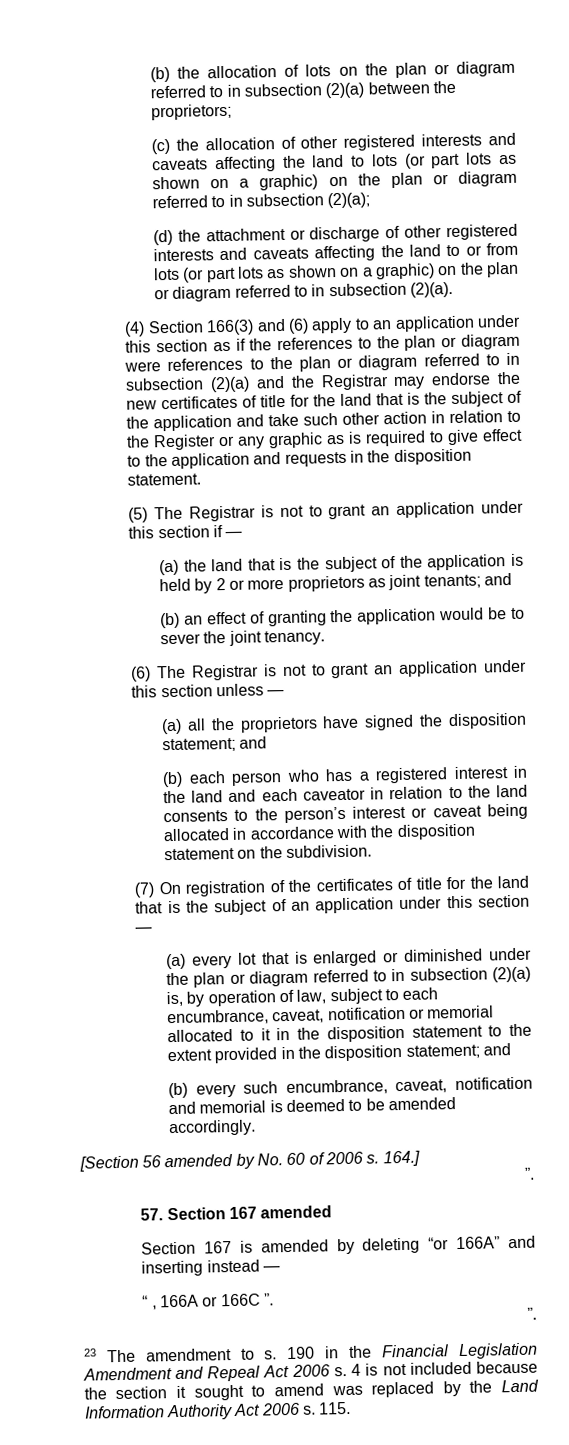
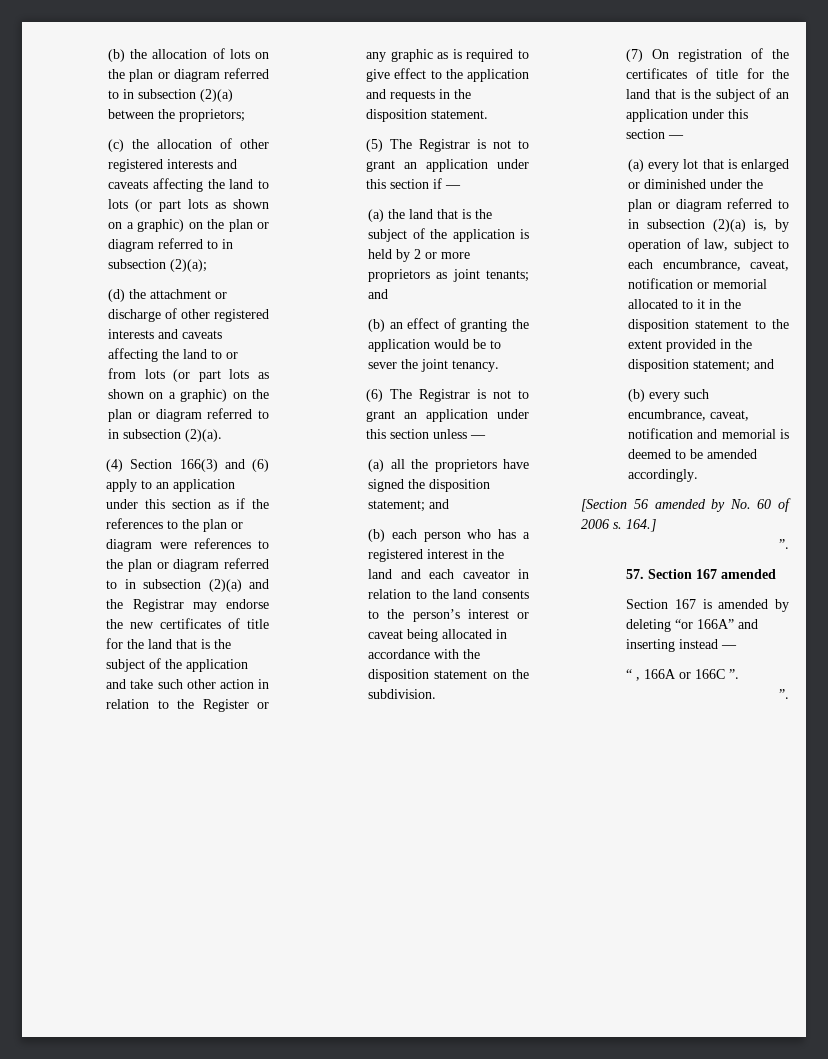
- 23 The amendment to s. 190 in the Financial Legislation Amendment and Repeal Act 2006 s. 4 is not included because the section it sought to amend was replaced by the Land Information Authority Act 2006 s. 115.

